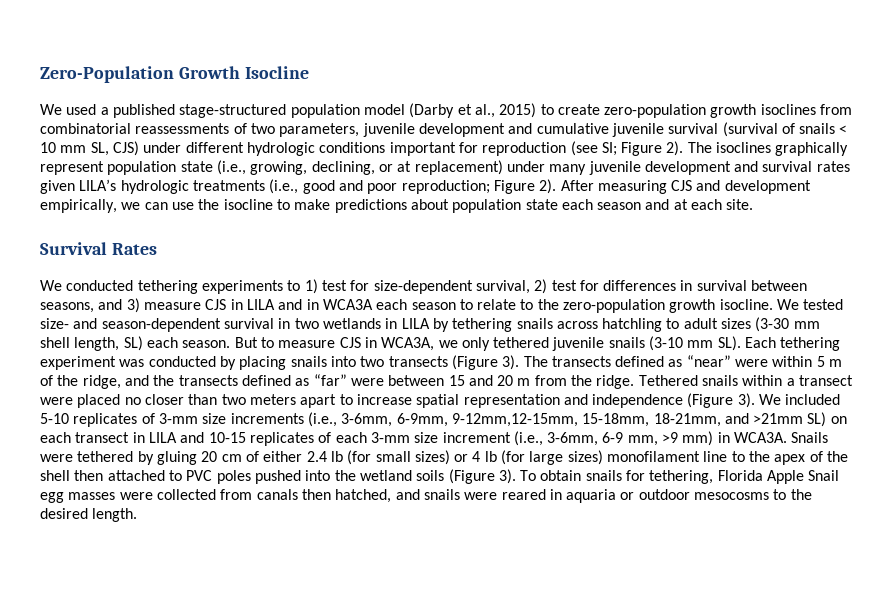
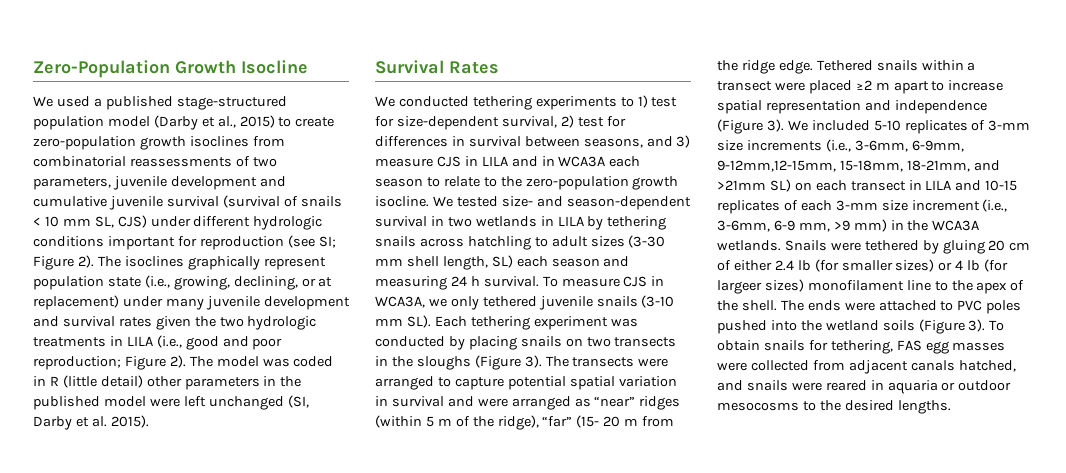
- The isoclines graphically represent population state (i.e., growing, declining, or at replacement) under many juvenile development and survival rates given LILA’s hydrologic treatments (i.e., good and poor reproduction; Figure 2).
+ The isoclines graphically represent population state (i.e., growing, declining, or at replacement) under many juvenile development and survival rates given the two hydrologic treatments in LILA (i.e., good and poor reproduction; Figure 2).
- After measuring CJS and development empirically, we can use the isocline to make predictions about population state each season and at each site.
+ The model was coded in R (little detail) other parameters in the published model were left unchanged (SI, Darby et al. 2015).
- We tested size- and season-dependent survival in two wetlands in LILA by tethering snails across hatchling to adult sizes (3-30 mm shell length, SL) each season. But to measure CJS in WCA3A, we only tethered juvenile snails (3-10 mm SL). Each tethering experiment was conducted by placing snails into two transects (Figure 3).
+ We tested size- and season-dependent survival in two wetlands in LILA by tethering snails across hatchling to adult sizes (3-30 mm shell length, SL) each season and measuring 24 h survival. To measure CJS in WCA3A, we only tethered juvenile snails (3-10 mm SL). Each tethering experiment was conducted by placing snails on two transects in the sloughs (Figure 3).
- The transects defined as “near” were within 5 m of the ridge, and the transects defined as “far” were between 15 and 20 m from the ridge.
+ The transects were arranged to capture potential spatial variation in survival and were arranged as “near” ridges (within 5 m of the ridge), “far” (15- 20 m from the ridge edge.
- Tethered snails within a transect were placed no closer than two meters apart to increase spatial representation and independence (Figure 3).
+ Tethered snails within a transect were placed ≥2 m apart to increase spatial representation and independence (Figure 3).
- We included 5-10 replicates of 3-mm size increments (i.e., 3-6mm, 6-9mm, 9-12mm,12-15mm, 15-18mm, 18-21mm, and >21mm SL) on each transect in LILA and 10-15 replicates of each 3-mm size increment (i.e., 3-6mm, 6-9 mm, >9 mm) in WCA3A.
+ We included 5-10 replicates of 3-mm size increments (i.e., 3-6mm, 6-9mm, 9-12mm,12-15mm, 15-18mm, 18-21mm, and >21mm SL) on each transect in LILA and 10-15 replicates of each 3-mm size increment (i.e., 3-6mm, 6-9 mm, >9 mm) in the WCA3A wetlands.
- Snails were tethered by gluing 20 cm of either 2.4 lb (for small sizes) or 4 lb (for large sizes) monofilament line to the apex of the shell then attached to PVC poles pushed into the wetland soils (Figure 3).
+ Snails were tethered by gluing 20 cm of either 2.4 lb (for smaller sizes) or 4 lb (for largeer sizes) monofilament line to the apex of the shell. The ends were attached to PVC poles pushed into the wetland soils (Figure 3).
- To obtain snails for tethering, Florida Apple Snail egg masses were collected from canals then hatched, and snails were reared in aquaria or outdoor mesocosms to the desired length.
+ To obtain snails for tethering, FAS egg masses were collected from adjacent canals hatched, and snails were reared in aquaria or outdoor mesocosms to the desired lengths.

